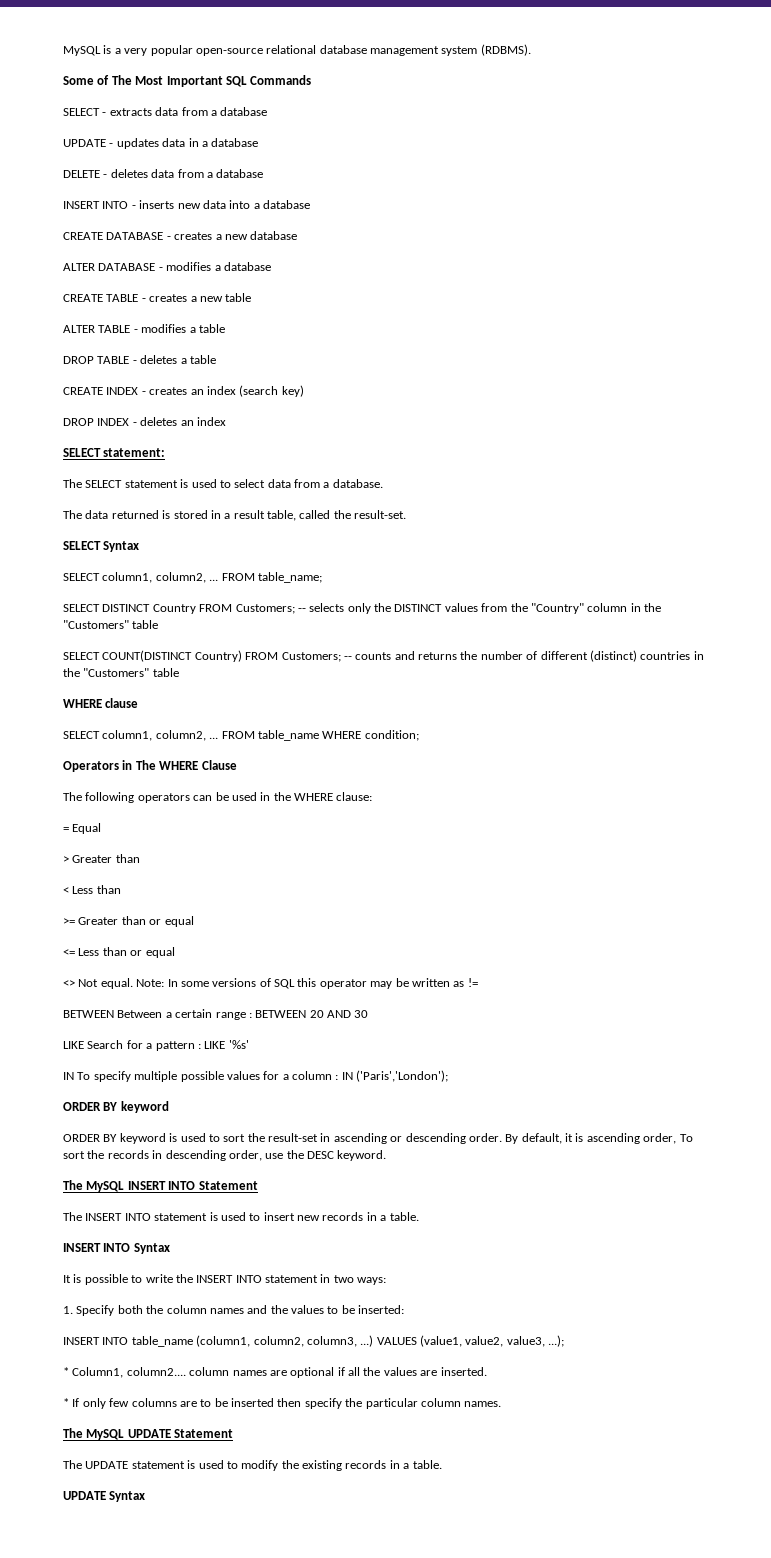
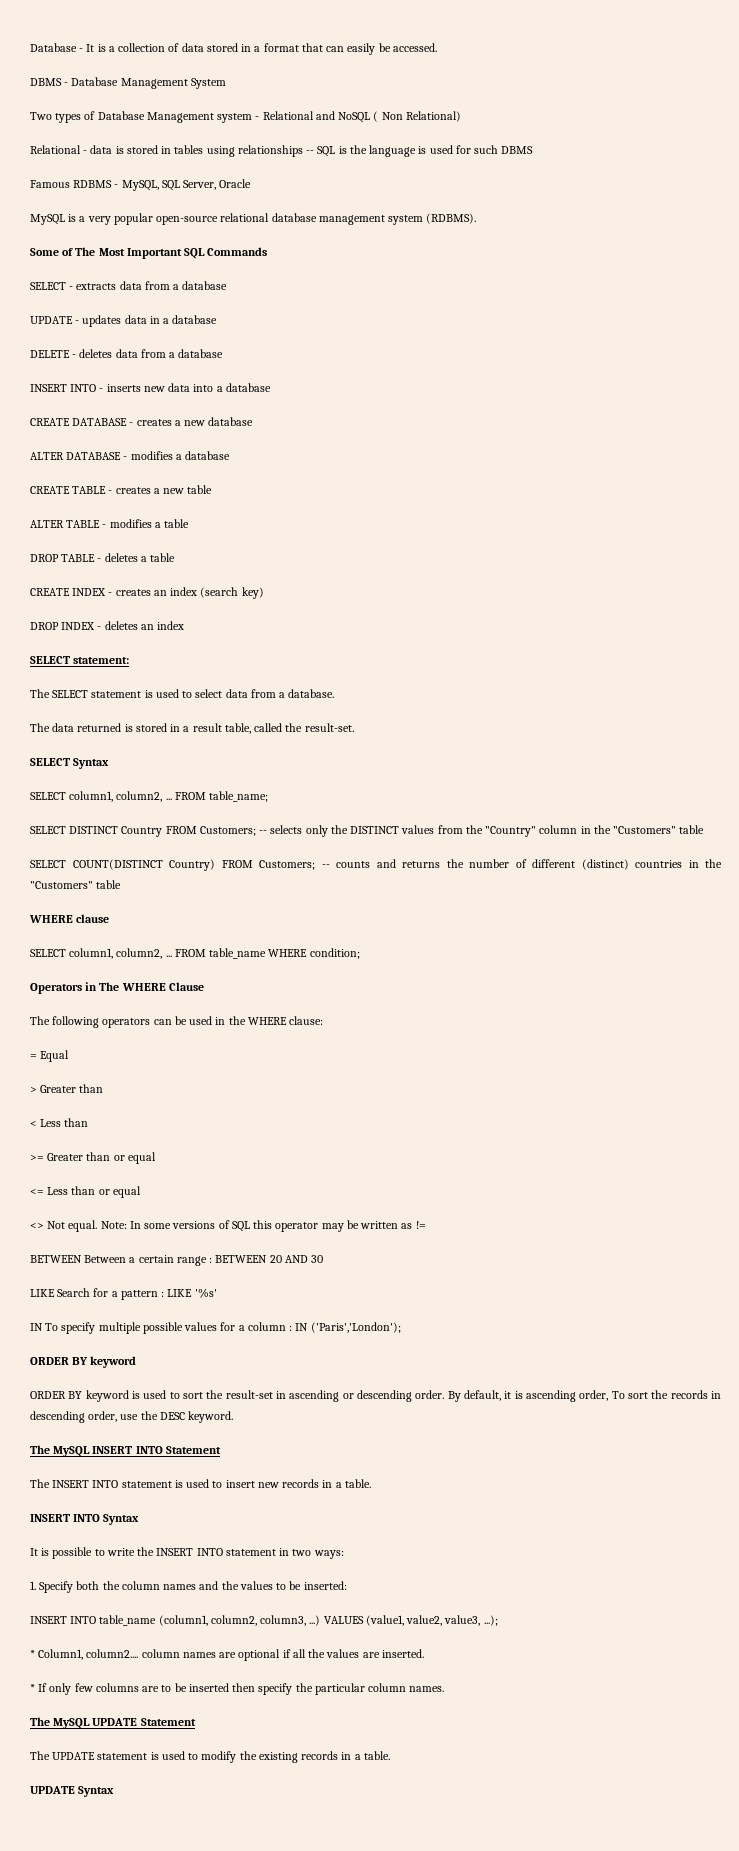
+ Database - It is a collection of data stored in a format that can easily be accessed.
+ DBMS - Database Management System
+ Two types of Database Management system - Relational and NoSQL ( Non Relational)
+ Relational - data is stored in tables using relationships -- SQL is the language is used for such DBMS
+ Famous RDBMS - MySQL, SQL Server, Oracle

